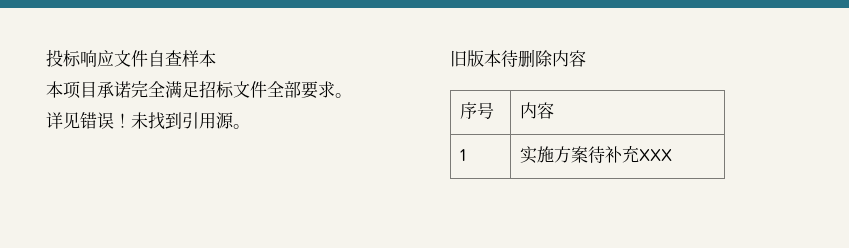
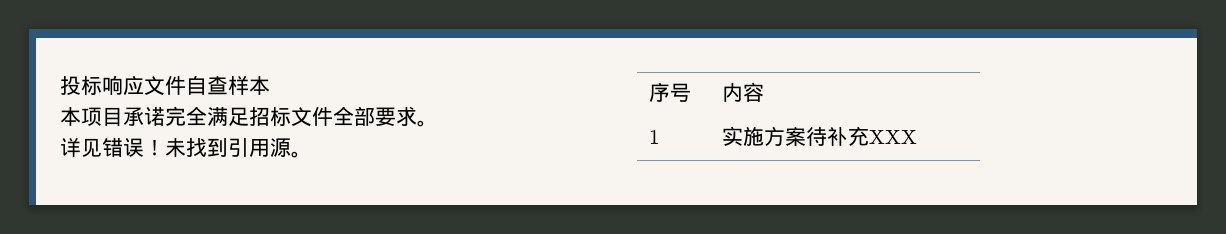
- 旧版本待删除内容

